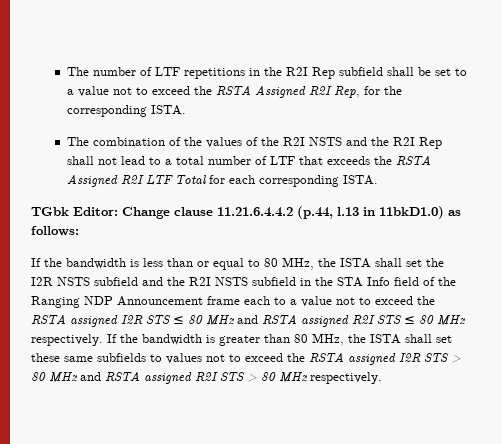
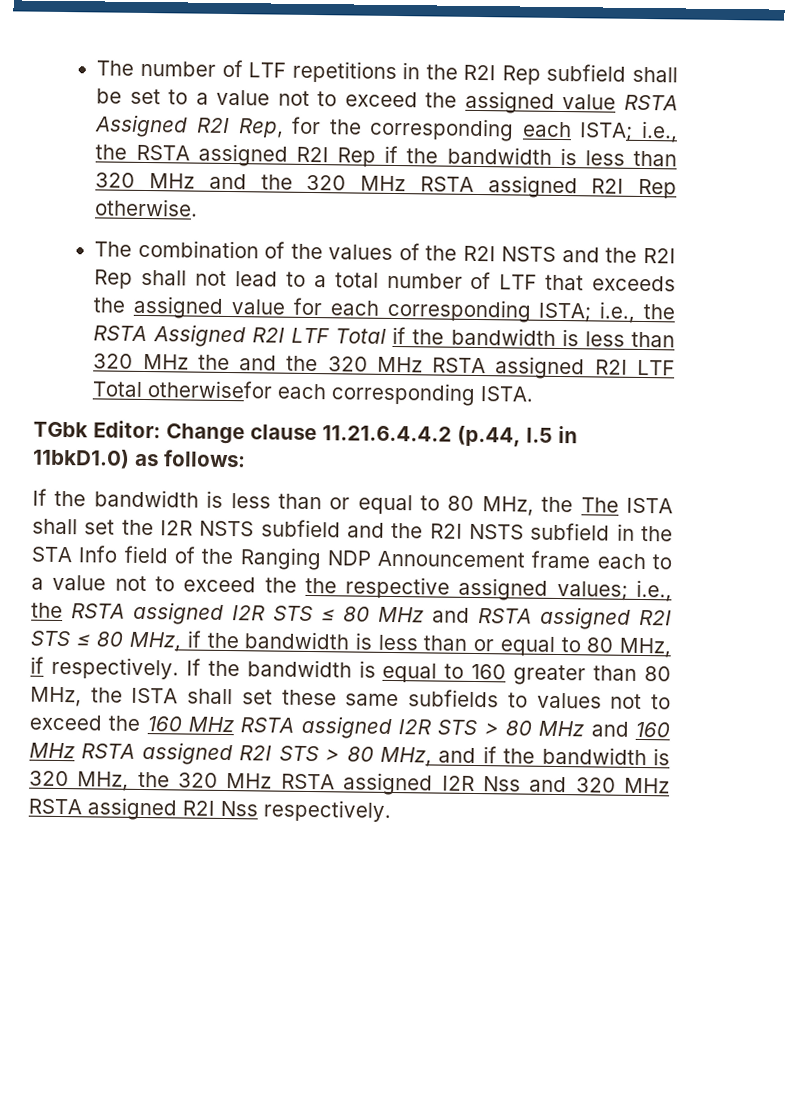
- The number of LTF repetitions in the R2I Rep subfield shall be set to a value not to exceed the RSTA Assigned R2I Rep, for the corresponding ISTA.
+ The number of LTF repetitions in the R2I Rep subfield shall be set to a value not to exceed the assigned value RSTA Assigned R2I Rep, for the corresponding each ISTA; i.e., the RSTA assigned R2I Rep if the bandwidth is less than 320 MHz and the 320 MHz RSTA assigned R2I Rep otherwise.
- The combination of the values of the R2I NSTS and the R2I Rep shall not lead to a total number of LTF that exceeds the RSTA Assigned R2I LTF Total for each corresponding ISTA.
+ The combination of the values of the R2I NSTS and the R2I Rep shall not lead to a total number of LTF that exceeds the assigned value for each corresponding ISTA; i.e., the RSTA Assigned R2I LTF Total if the bandwidth is less than 320 MHz the and the 320 MHz RSTA assigned R2I LTF Total otherwisefor each corresponding ISTA.
- TGbk Editor: Change clause 11.21.6.4.4.2 (p.44, l.13 in 11bkD1.0) as follows:
+ TGbk Editor: Change clause 11.21.6.4.4.2 (p.44, l.5 in 11bkD1.0) as follows:
- If the bandwidth is less than or equal to 80 MHz, the ISTA shall set the I2R NSTS subfield and the R2I NSTS subfield in the STA Info field of the Ranging NDP Announcement frame each to a value not to exceed the RSTA assigned I2R STS ≤ 80 MHz and RSTA assigned R2I STS ≤ 80 MHz respectively.
+ If the bandwidth is less than or equal to 80 MHz, the The ISTA shall set the I2R NSTS subfield and the R2I NSTS subfield in the STA Info field of the Ranging NDP Announcement frame each to a value not to exceed the the respective assigned values; i.e., the RSTA assigned I2R STS ≤ 80 MHz and RSTA assigned R2I STS ≤ 80 MHz, if the bandwidth is less than or equal to 80 MHz, if respectively.
- If the bandwidth is greater than 80 MHz, the ISTA shall set these same subfields to values not to exceed the RSTA assigned I2R STS > 80 MHz and RSTA assigned R2I STS > 80 MHz respectively.
+ If the bandwidth is equal to 160 greater than 80 MHz, the ISTA shall set these same subfields to values not to exceed the 160 MHz RSTA assigned I2R STS > 80 MHz and 160 MHz RSTA assigned R2I STS > 80 MHz, and if the bandwidth is 320 MHz, the 320 MHz RSTA assigned I2R Nss and 320 MHz RSTA assigned R2I Nss respectively.

